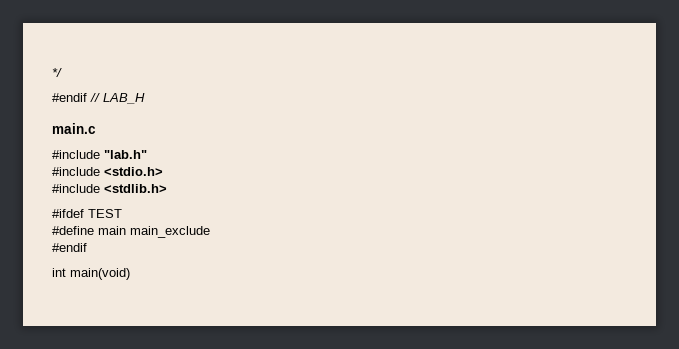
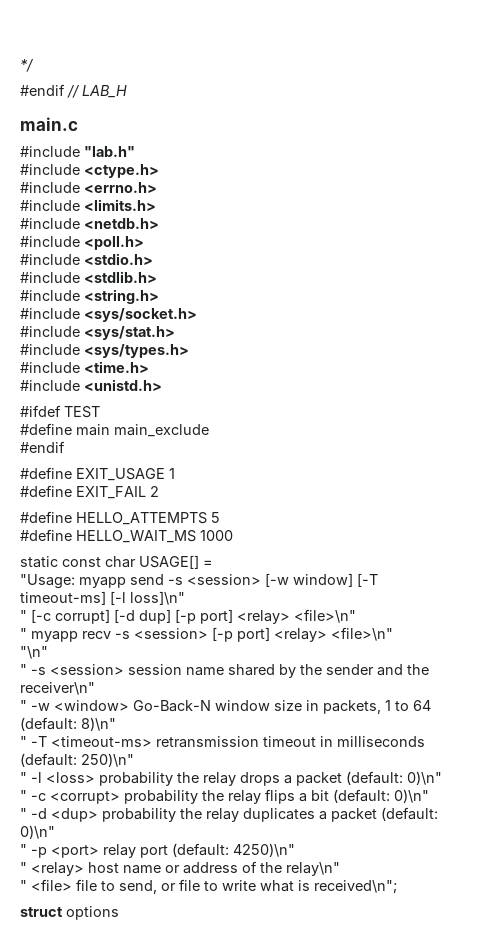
+ #include <ctype.h>
+ #include <errno.h>
+ #include <limits.h>
+ #include <netdb.h>
+ #include <poll.h>
  #include <stdio.h>
  #include <stdlib.h>
+ #include <string.h>
+ #include <sys/socket.h>
+ #include <sys/stat.h>
+ #include <sys/types.h>
+ #include <time.h>
+ #include <unistd.h>
- int main(void)
+ #define EXIT_USAGE 1
+ #define EXIT_FAIL 2
+ #define HELLO_ATTEMPTS 5
+ #define HELLO_WAIT_MS 1000
+ static const char USAGE[] =
+ "Usage: myapp send -s <session> [-w window] [-T timeout-ms] [-l loss]\n"
+ " [-c corrupt] [-d dup] [-p port] <relay> <file>\n"
+ " myapp recv -s <session> [-p port] <relay> <file>\n"
+ "\n"
+ " -s <session> session name shared by the sender and the receiver\n"
+ " -w <window> Go-Back-N window size in packets, 1 to 64 (default: 8)\n"
+ " -T <timeout-ms> retransmission timeout in milliseconds (default: 250)\n"
+ " -l <loss> probability the relay drops a packet (default: 0)\n"
+ " -c <corrupt> probability the relay flips a bit (default: 0)\n"
+ " -d <dup> probability the relay duplicates a packet (default: 0)\n"
+ " -p <port> relay port (default: 4250)\n"
+ " <relay> host name or address of the relay\n"
+ " <file> file to send, or file to write what is received\n";
+ struct options

